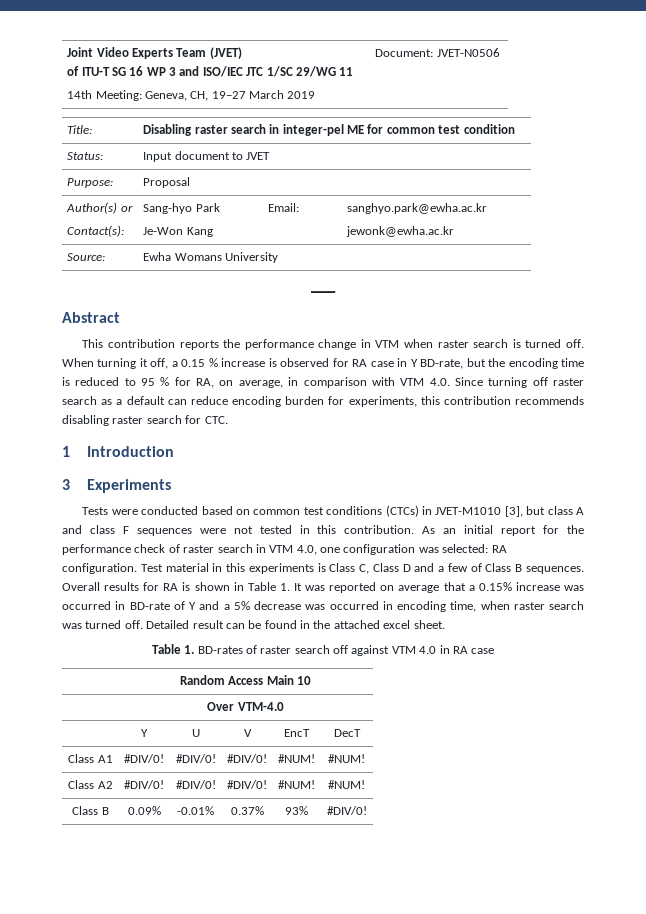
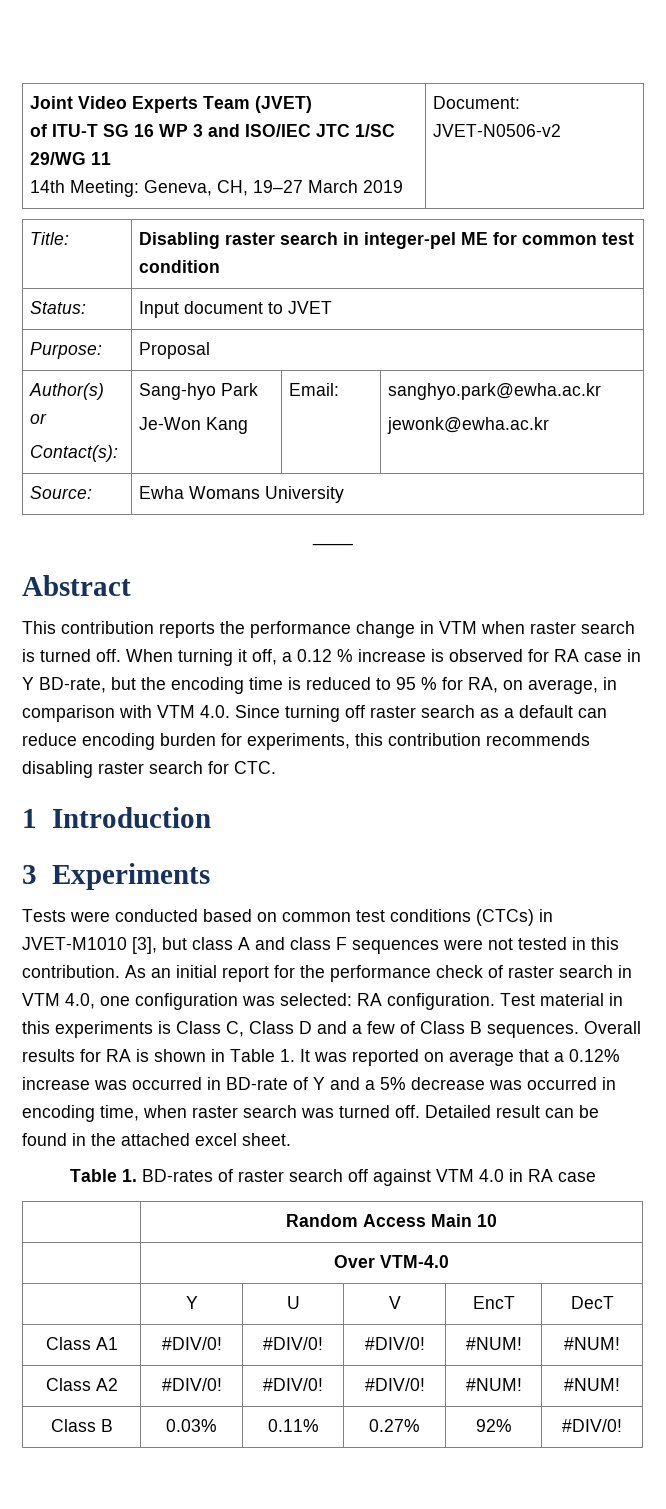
  Joint Video Experts Team (JVET)
  of ITU-T SG 16 WP 3 and ISO/IEC JTC 1/SC 29/WG 11
- 14th Meeting: Geneva, CH, 19–27 March 2019 | Document: JVET-N0506
+ 14th Meeting: Geneva, CH, 19–27 March 2019 | Document: JVET-N0506-v2
- When turning it off, a 0.15 % increase is observed for RA case in Y BD-rate, but the encoding time is reduced to 95 % for RA, on average, in comparison with VTM 4.0. Since turning off raster search as a default can reduce encoding burden for experiments, this contribution recommends disabling raster search for CTC.
+ When turning it off, a 0.12 % increase is observed for RA case in Y BD-rate, but the encoding time is reduced to 95 % for RA, on average, in comparison with VTM 4.0. Since turning off raster search as a default can reduce encoding burden for experiments, this contribution recommends disabling raster search for CTC.
- Overall results for RA is shown in Table 1. It was reported on average that a 0.15% increase was occurred in BD-rate of Y and a 5% decrease was occurred in encoding time, when raster search was turned off.
+ Overall results for RA is shown in Table 1. It was reported on average that a 0.12% increase was occurred in BD-rate of Y and a 5% decrease was occurred in encoding time, when raster search was turned off.
- Class B | 0.09% | -0.01% | 0.37% | 93% | #DIV/0!
+ Class B | 0.03% | 0.11% | 0.27% | 92% | #DIV/0!

